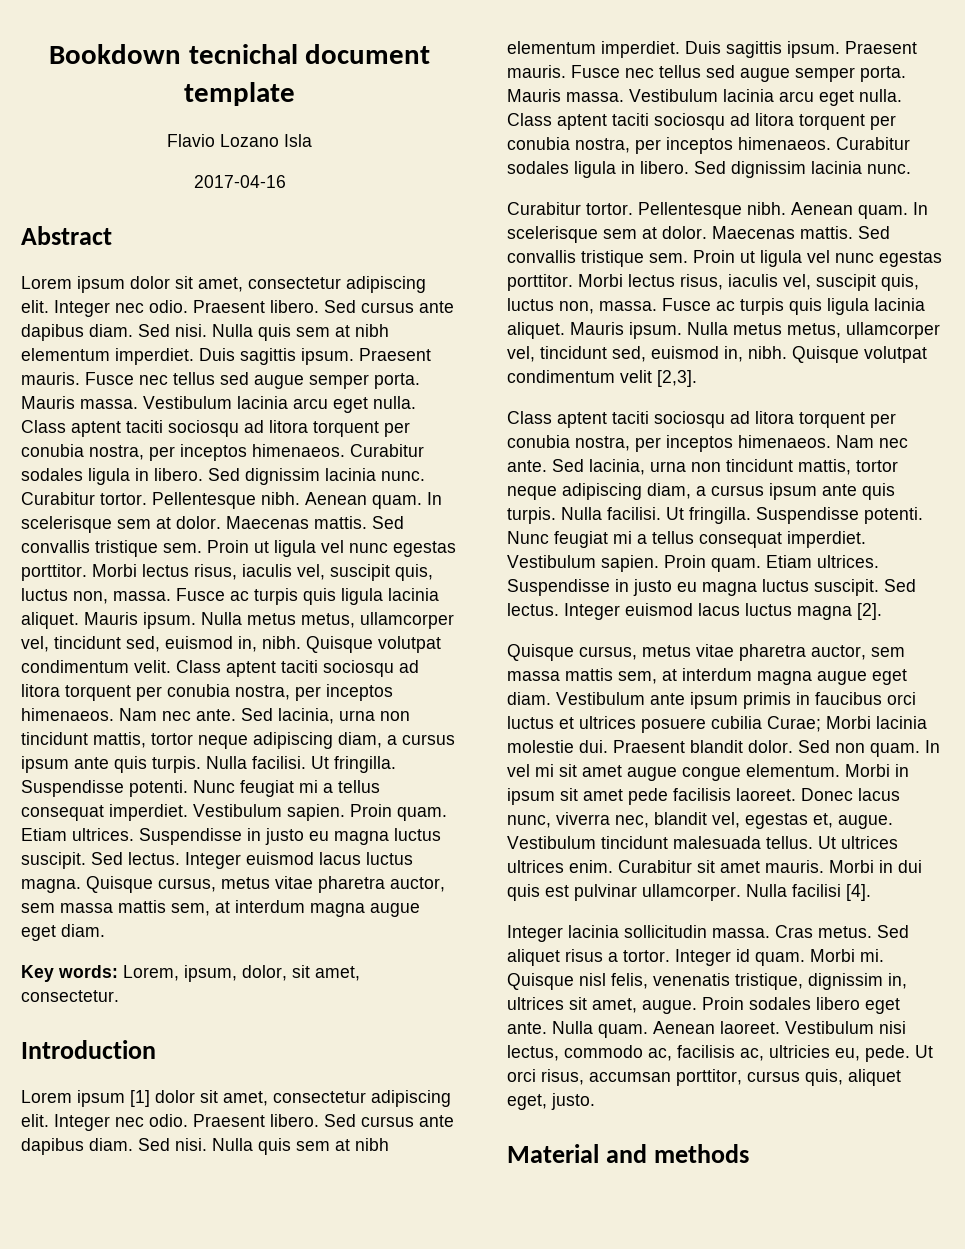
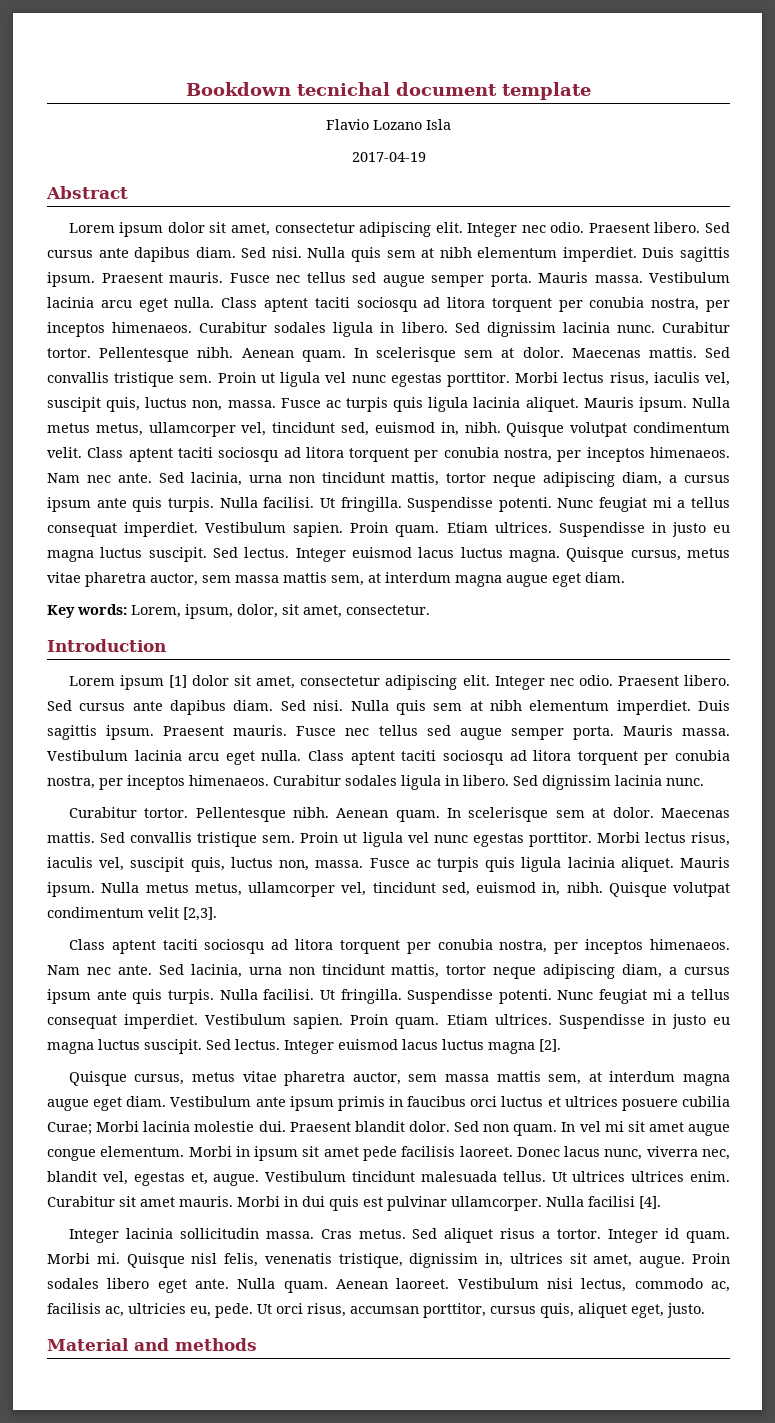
- 2017-04-16
+ 2017-04-19

